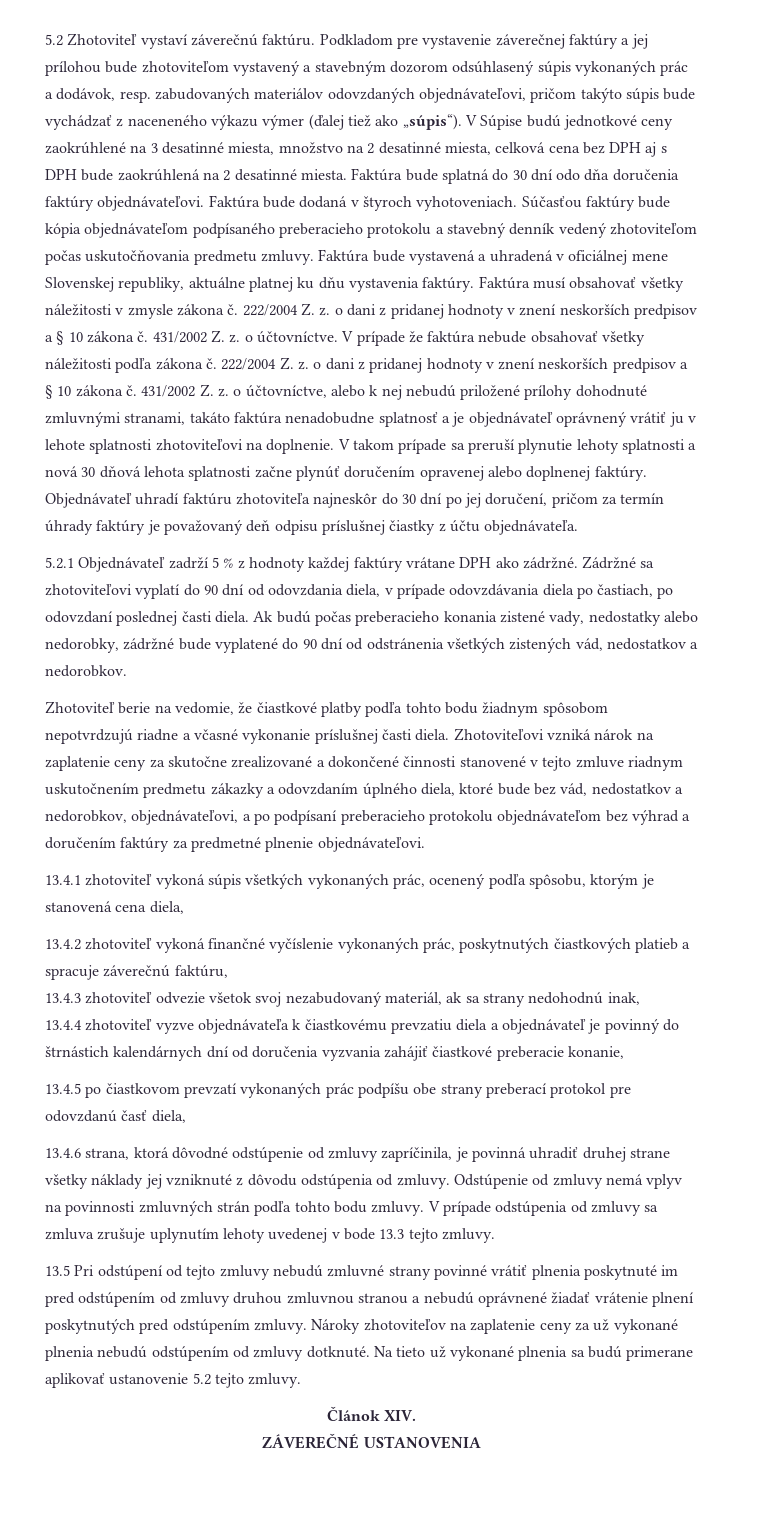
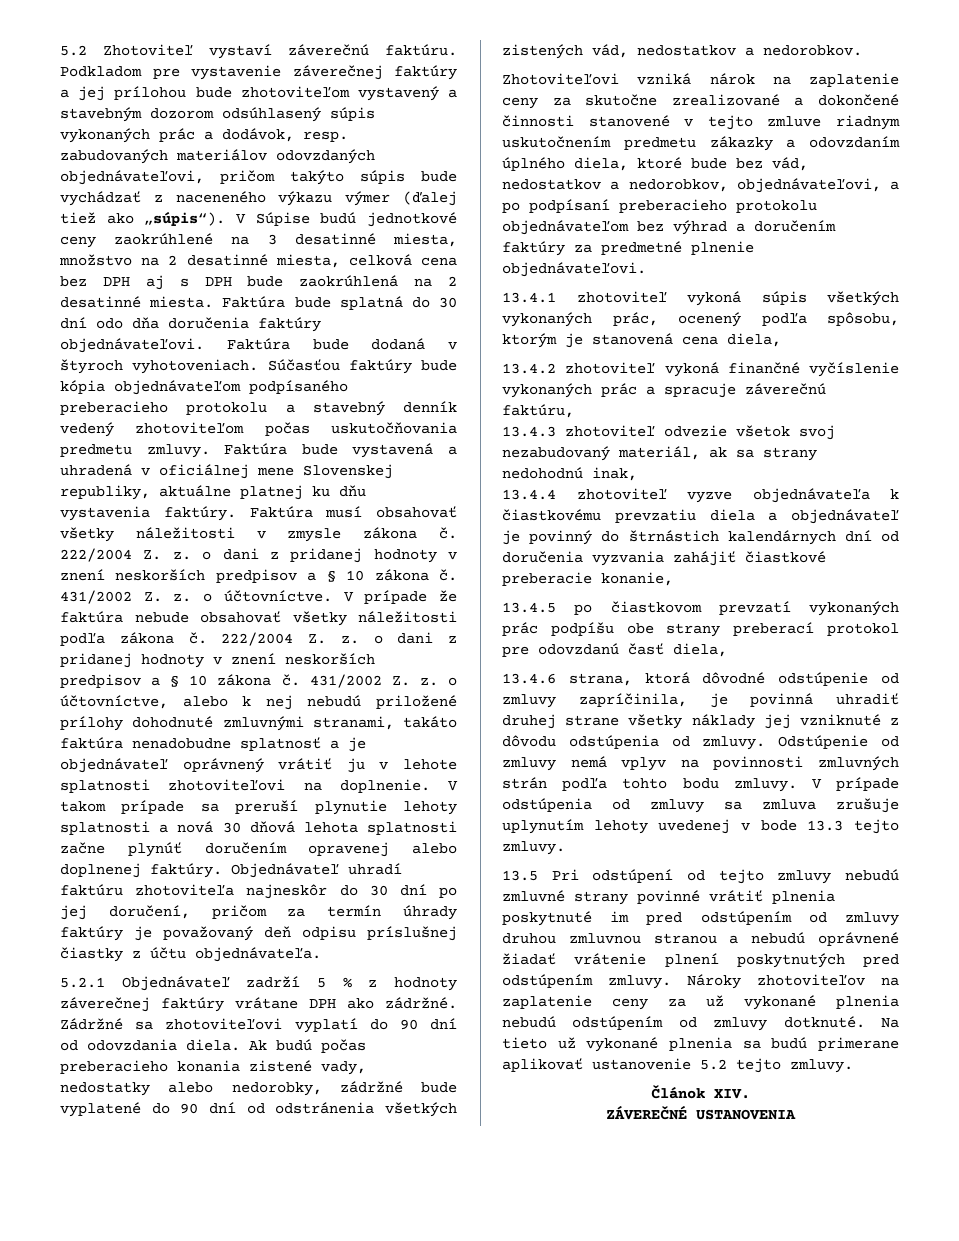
- 5.2.1 Objednávateľ zadrží 5 % z hodnoty každej faktúry vrátane DPH ako zádržné.
+ 5.2.1 Objednávateľ zadrží 5 % z hodnoty záverečnej faktúry vrátane DPH ako zádržné.
- Zádržné sa zhotoviteľovi vyplatí do 90 dní od odovzdania diela, v prípade odovzdávania diela po častiach, po odovzdaní poslednej časti diela.
+ Zádržné sa zhotoviteľovi vyplatí do 90 dní od odovzdania diela.
- Zhotoviteľ berie na vedomie, že čiastkové platby podľa tohto bodu žiadnym spôsobom nepotvrdzujú riadne a včasné vykonanie príslušnej časti diela.
- 13.4.2 zhotoviteľ vykoná finančné vyčíslenie vykonaných prác, poskytnutých čiastkových platieb a spracuje záverečnú faktúru,
+ 13.4.2 zhotoviteľ vykoná finančné vyčíslenie vykonaných prác a spracuje záverečnú faktúru,

